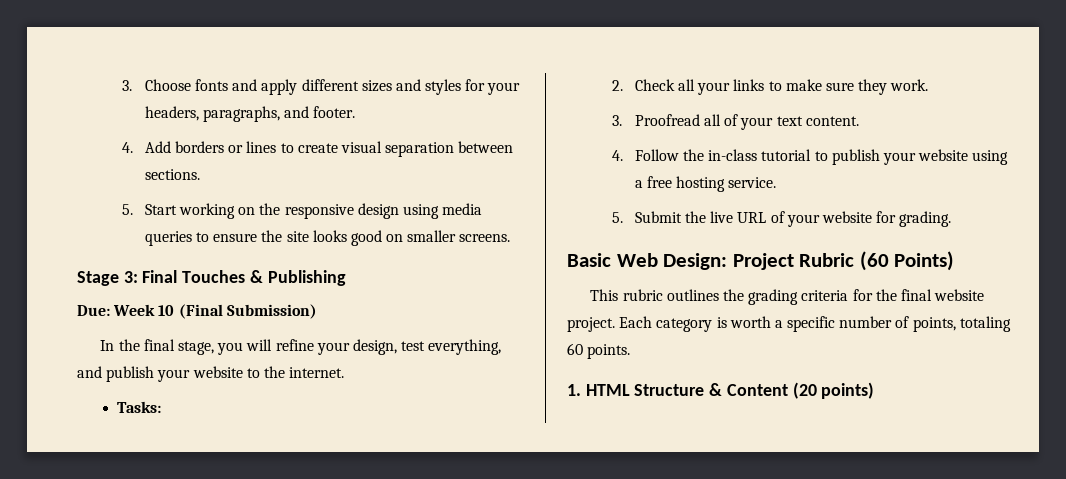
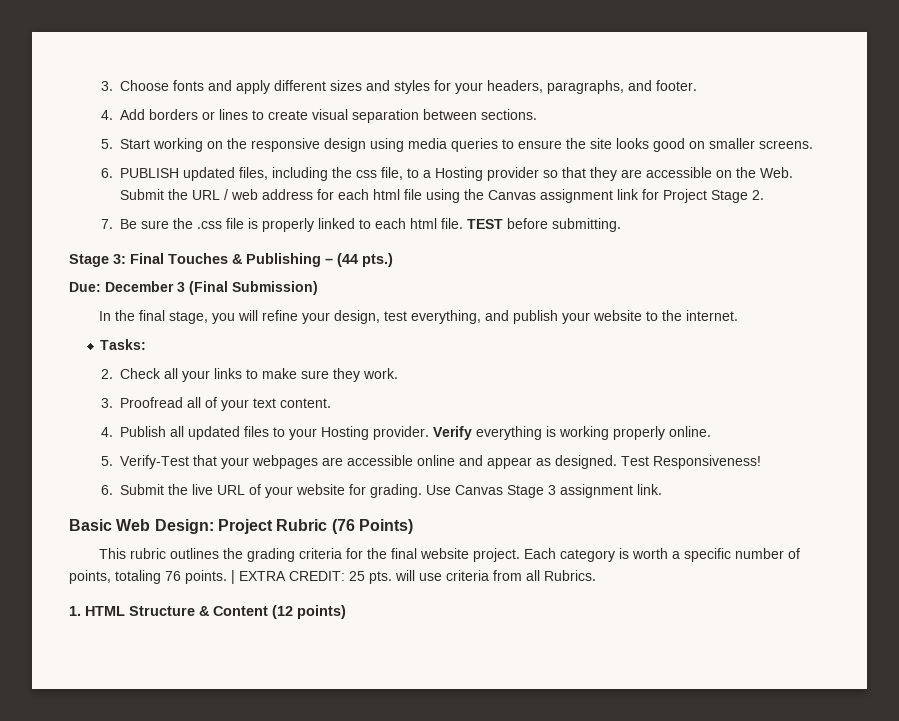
+ 6. PUBLISH updated files, including the css file, to a Hosting provider so that they are accessible on the Web. Submit the URL / web address for each html file using the Canvas assignment link for Project Stage 2.
+ 7. Be sure the .css file is properly linked to each html file. TEST before submitting.
- Stage 3: Final Touches & Publishing
+ Stage 3: Final Touches & Publishing – (44 pts.)
- Due: Week 10 (Final Submission)
+ Due: December 3 (Final Submission)
- 4. Follow the in-class tutorial to publish your website using a free hosting service.
- 5. Submit the live URL of your website for grading.
+ 4. Publish all updated files to your Hosting provider. Verify everything is working properly online.
+ 5. Verify-Test that your webpages are accessible online and appear as designed. Test Responsiveness!
+ 6. Submit the live URL of your website for grading. Use Canvas Stage 3 assignment link.
- Basic Web Design: Project Rubric (60 Points)
+ Basic Web Design: Project Rubric (76 Points)
- Each category is worth a specific number of points, totaling 60 points.
+ Each category is worth a specific number of points, totaling 76 points. | EXTRA CREDIT: 25 pts. will use criteria from all Rubrics.
- 1. HTML Structure & Content (20 points)
+ 1. HTML Structure & Content (12 points)

